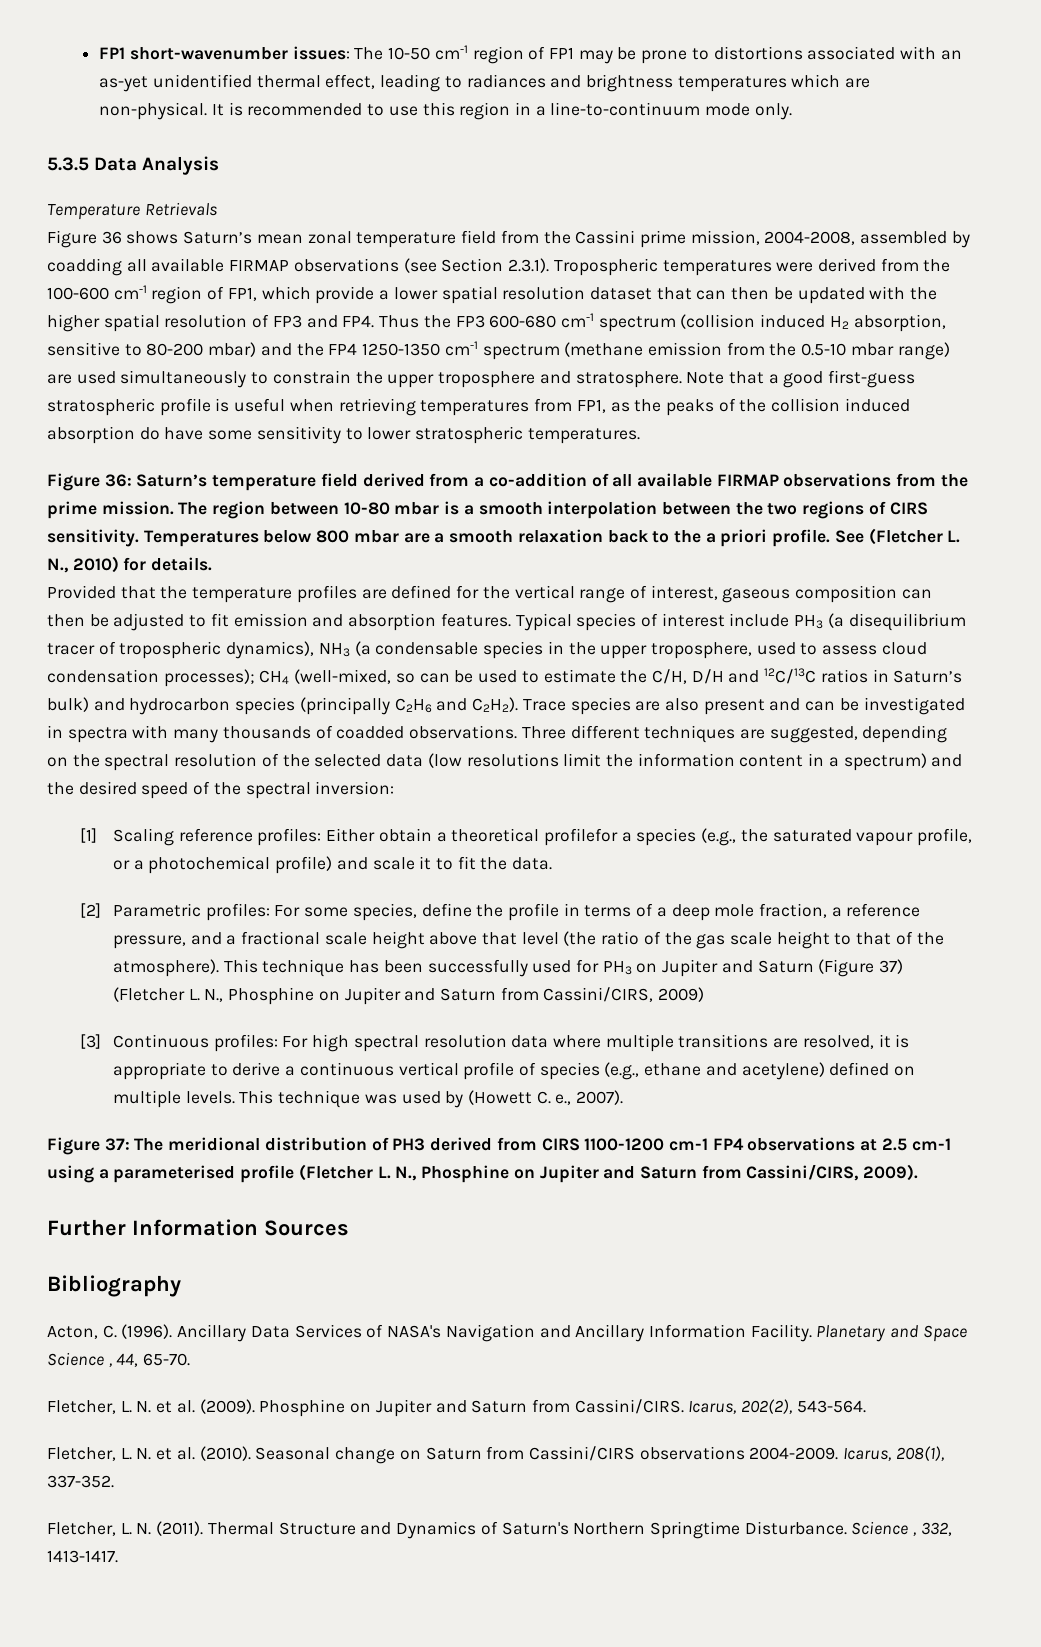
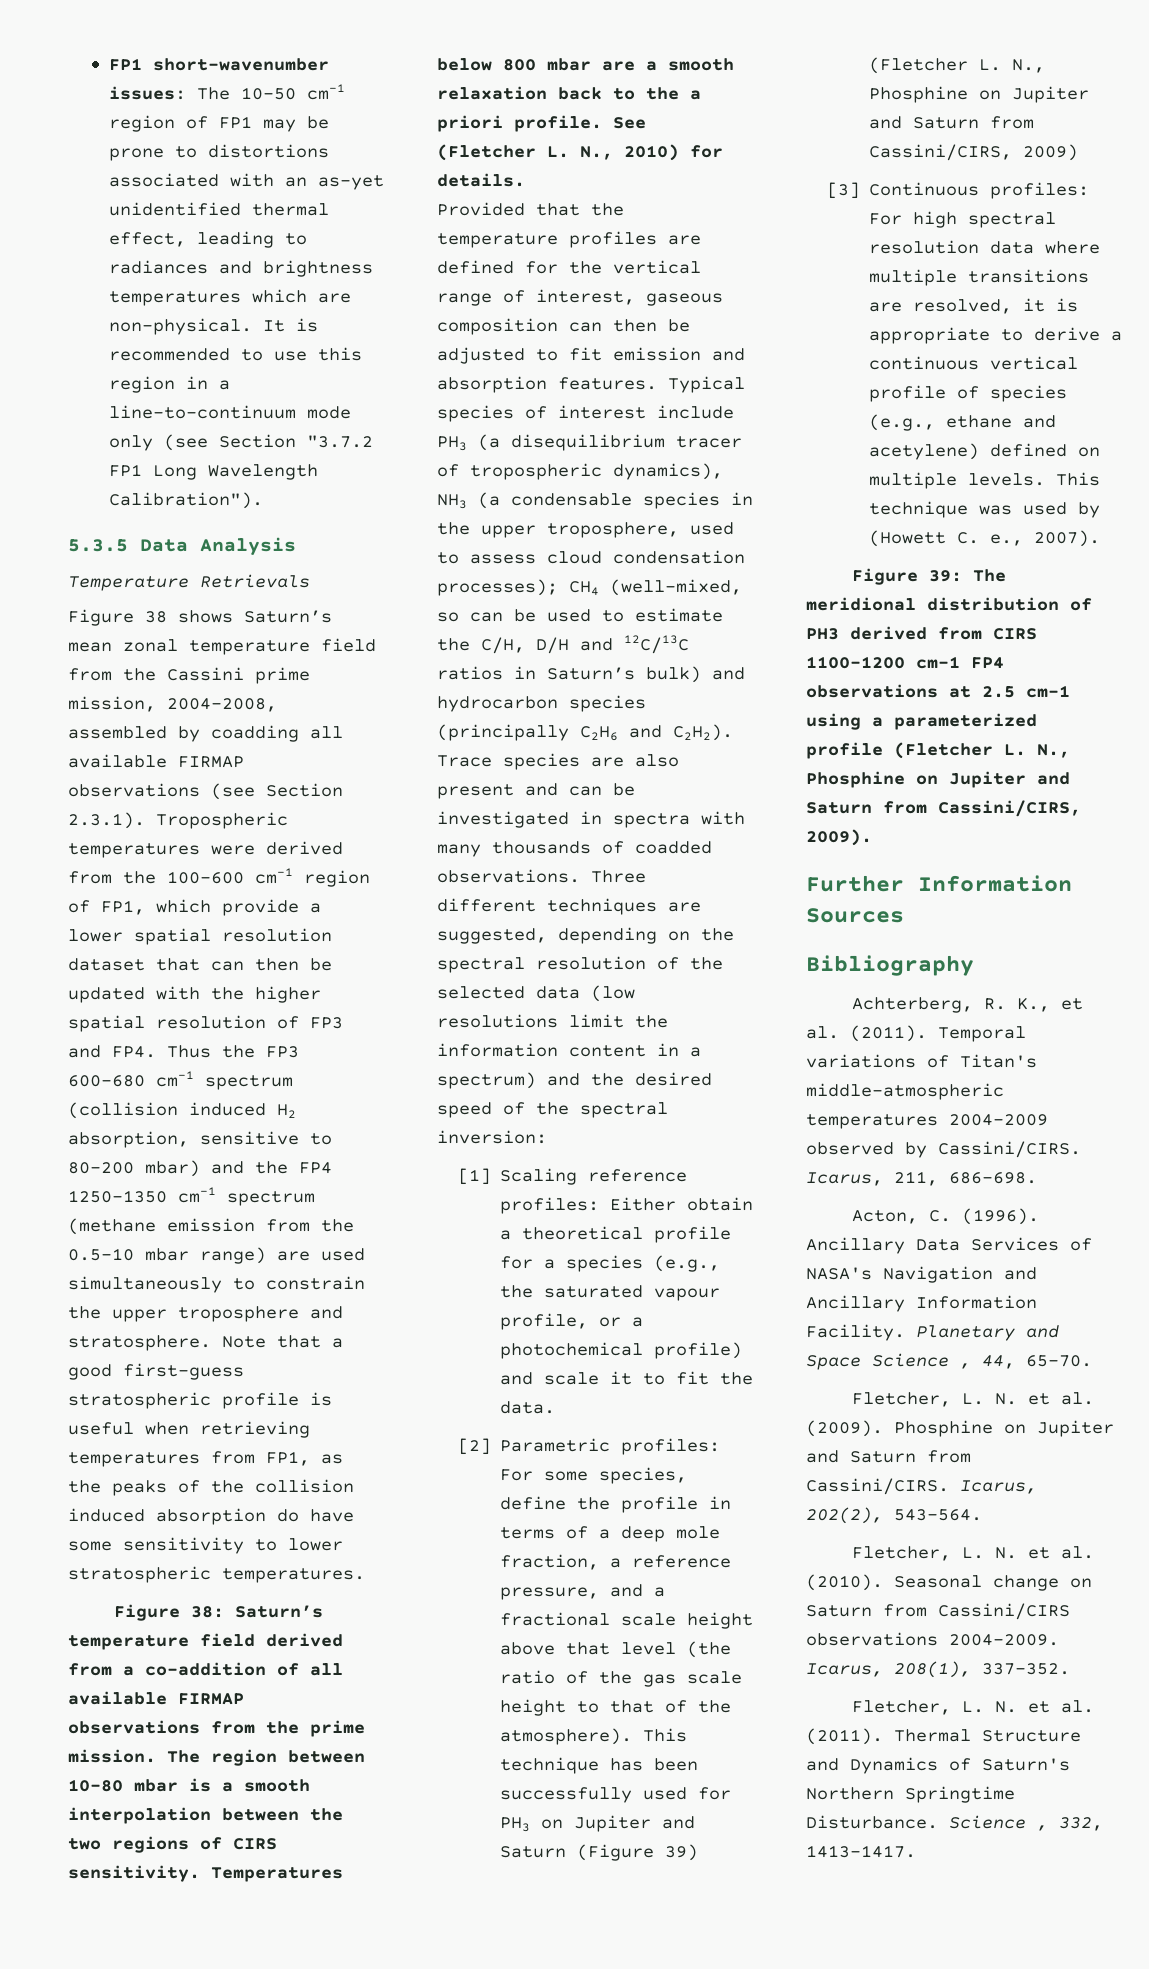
- It is recommended to use this region in a line-to-continuum mode only.
+ It is recommended to use this region in a line-to-continuum mode only (see Section "3.7.2 FP1 Long Wavelength Calibration").
- Figure 36 shows Saturn’s mean zonal temperature field from the Cassini prime mission, 2004-2008, assembled by coadding all available FIRMAP observations (see Section 2.3.1). Tropospheric temperatures were derived from the 100-600 cm-1 region of FP1, which provide a lower spatial resolution dataset that can then be updated with the higher spatial resolution of FP3 and FP4. Thus the FP3 600-680 cm-1 spectrum (collision induced H2 absorption, sensitive to 80-200 mbar) and the FP4 1250-1350 cm-1 spectrum (methane emission from the 0.5-10 mbar range) are used simultaneously to constrain the upper troposphere and stratosphere.
+ Figure 38 shows Saturn’s mean zonal temperature field from the Cassini prime mission, 2004-2008, assembled by coadding all available FIRMAP observations (see Section 2.3.1). Tropospheric temperatures were derived from the 100-600 cm-1 region of FP1, which provide a lower spatial resolution dataset that can then be updated with the higher spatial resolution of FP3 and FP4. Thus the FP3 600-680 cm-1 spectrum (collision induced H2 absorption, sensitive to 80-200 mbar) and the FP4 1250-1350 cm-1 spectrum (methane emission from the 0.5-10 mbar range) are used simultaneously to constrain the upper troposphere and stratosphere.
- Figure 36: Saturn’s temperature field derived from a co-addition of all available FIRMAP observations from the prime mission.
+ Figure 38: Saturn’s temperature field derived from a co-addition of all available FIRMAP observations from the prime mission.
- [1] Scaling reference profiles: Either obtain a theoretical profilefor a species (e.g., the saturated vapour profile, or a photochemical profile) and scale it to fit the data.
+ [1] Scaling reference profiles: Either obtain a theoretical profile for a species (e.g., the saturated vapour profile, or a photochemical profile) and scale it to fit the data.
- This technique has been successfully used for PH3 on Jupiter and Saturn (Figure 37) (Fletcher L. N., Phosphine on Jupiter and Saturn from Cassini/CIRS, 2009)
+ This technique has been successfully used for PH3 on Jupiter and Saturn (Figure 39) (Fletcher L. N., Phosphine on Jupiter and Saturn from Cassini/CIRS, 2009)
- Figure 37: The meridional distribution of PH3 derived from CIRS 1100-1200 cm-1 FP4 observations at 2.5 cm-1 using a parameterised profile (Fletcher L. N., Phosphine on Jupiter and Saturn from Cassini/CIRS, 2009).
+ Figure 39: The meridional distribution of PH3 derived from CIRS 1100-1200 cm-1 FP4 observations at 2.5 cm-1 using a parameterized profile (Fletcher L. N., Phosphine on Jupiter and Saturn from Cassini/CIRS, 2009).
+ Achterberg, R. K., et al. (2011). Temporal variations of Titan's middle-atmospheric temperatures 2004-2009 observed by Cassini/CIRS. Icarus, 211, 686-698.
- Fletcher, L. N. (2011).
+ Fletcher, L. N. et al. (2011).

